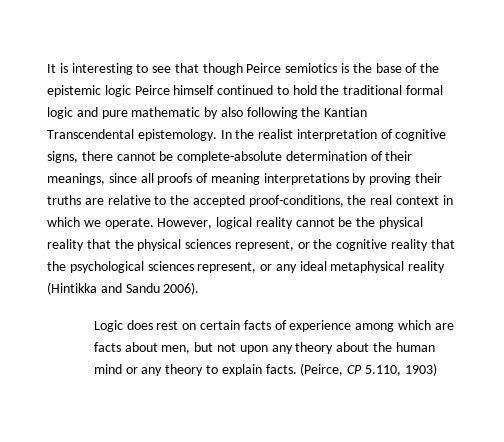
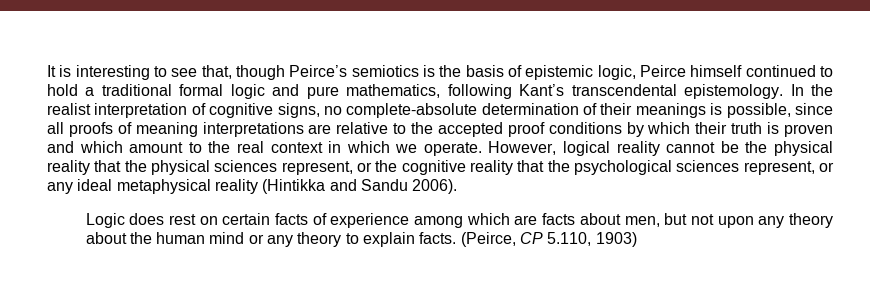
- It is interesting to see that though Peirce semiotics is the base of the epistemic logic Peirce himself continued to hold the traditional formal logic and pure mathematic by also following the Kantian Transcendental epistemology.
+ It is interesting to see that, though Peirce’s semiotics is the basis of epistemic logic, Peirce himself continued to hold a traditional formal logic and pure mathematics, following Kant’s transcendental epistemology.
- In the realist interpretation of cognitive signs, there cannot be complete-absolute determination of their meanings, since all proofs of meaning interpretations by proving their truths are relative to the accepted proof-conditions, the real context in which we operate.
+ In the realist interpretation of cognitive signs, no complete-absolute determination of their meanings is possible, since all proofs of meaning interpretations are relative to the accepted proof conditions by which their truth is proven and which amount to the real context in which we operate.

